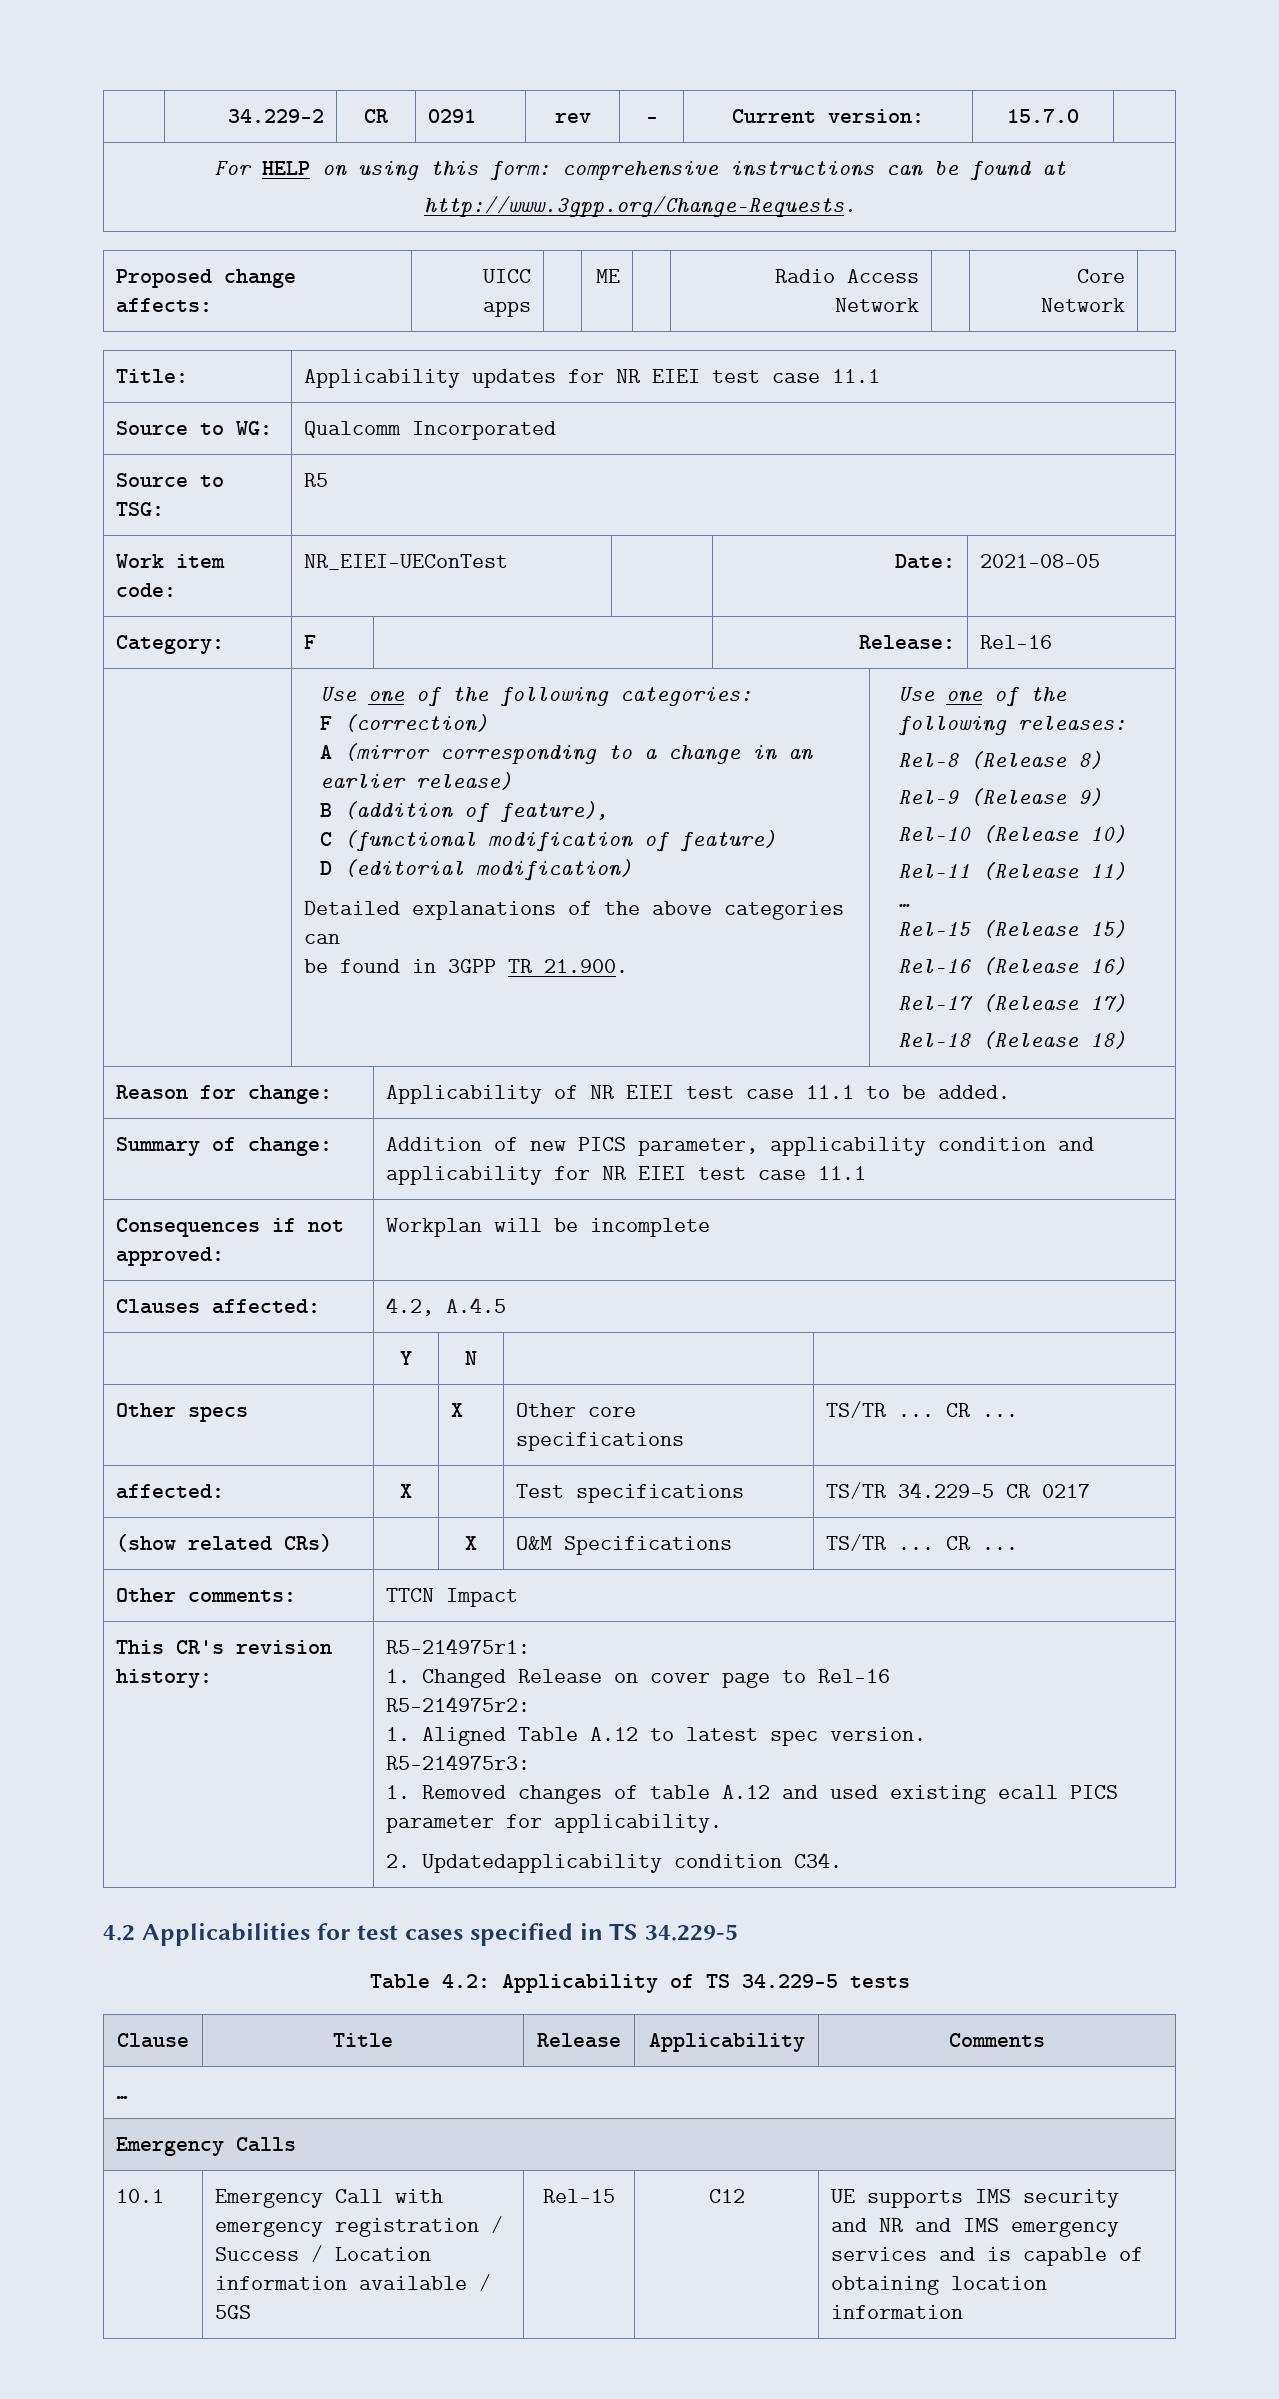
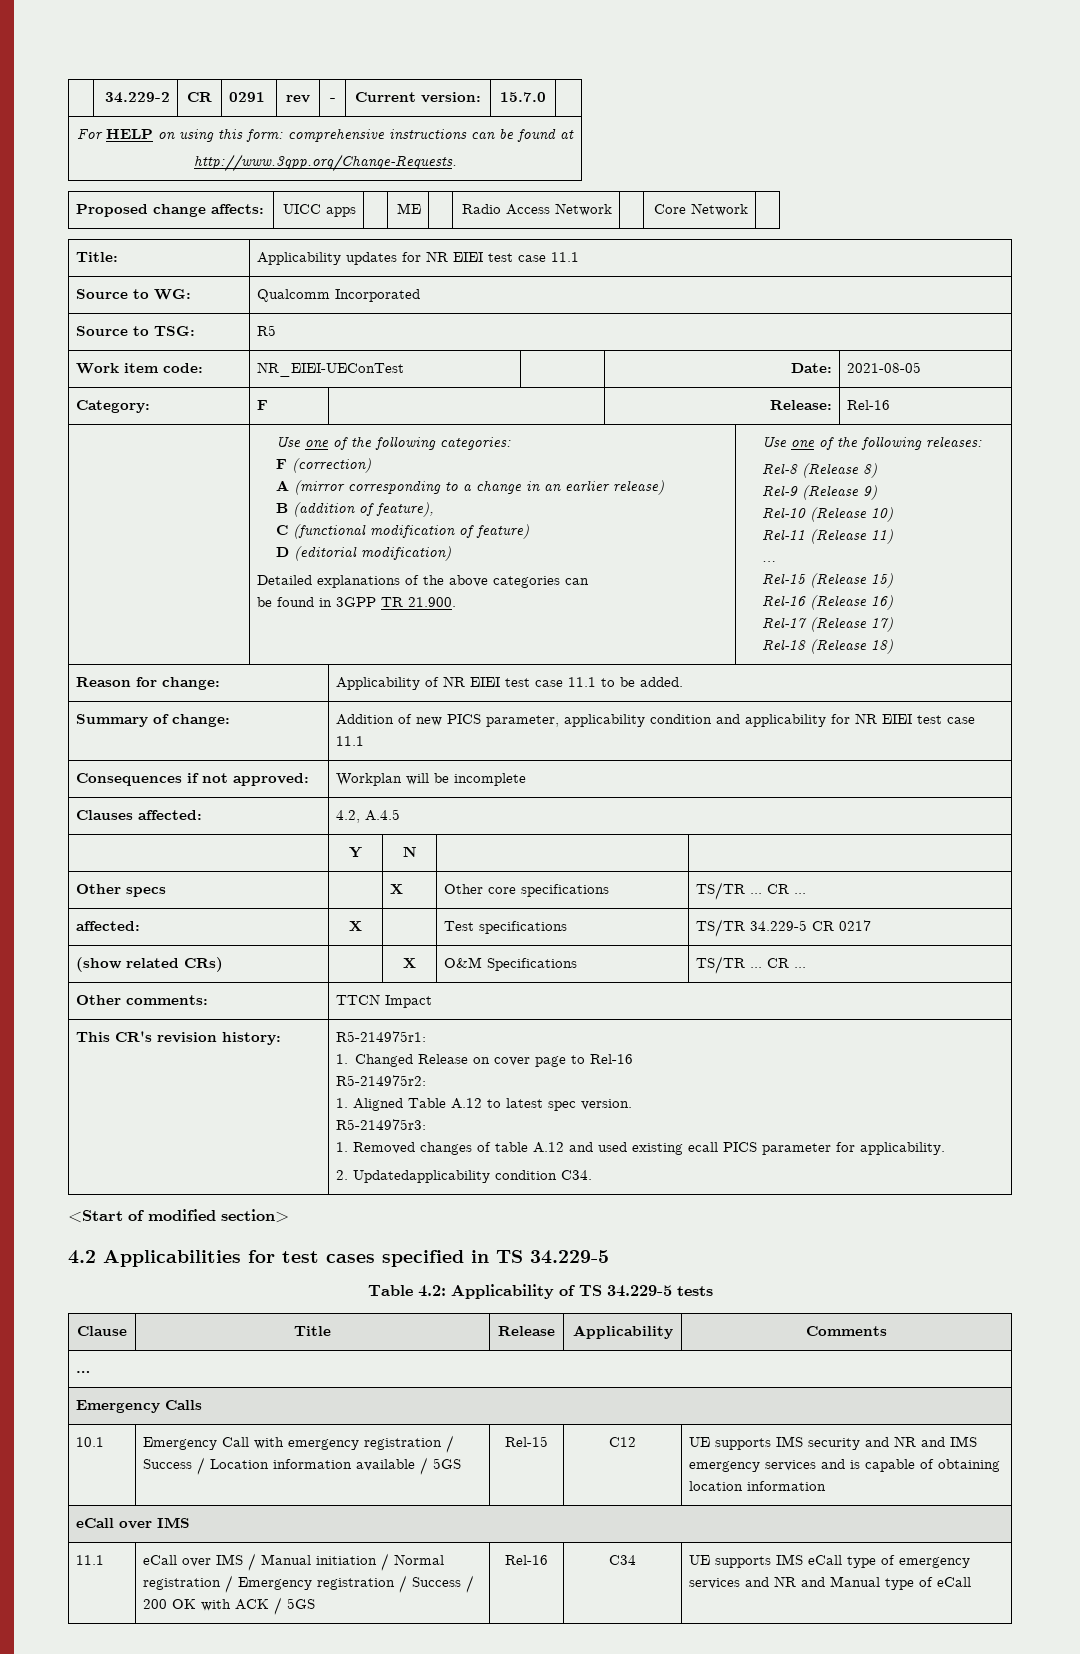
+ <Start of modified section>
  10.1 | Emergency Call with emergency registration / Success / Location information available / 5GS | Rel-15 | C12 | UE supports IMS security and NR and IMS emergency services and is capable of obtaining location information
+ eCall over IMS
+ 11.1 | eCall over IMS / Manual initiation / Normal registration / Emergency registration / Success / 200 OK with ACK / 5GS | Rel-16 | C34 | UE supports IMS eCall type of emergency services and NR and Manual type of eCall

